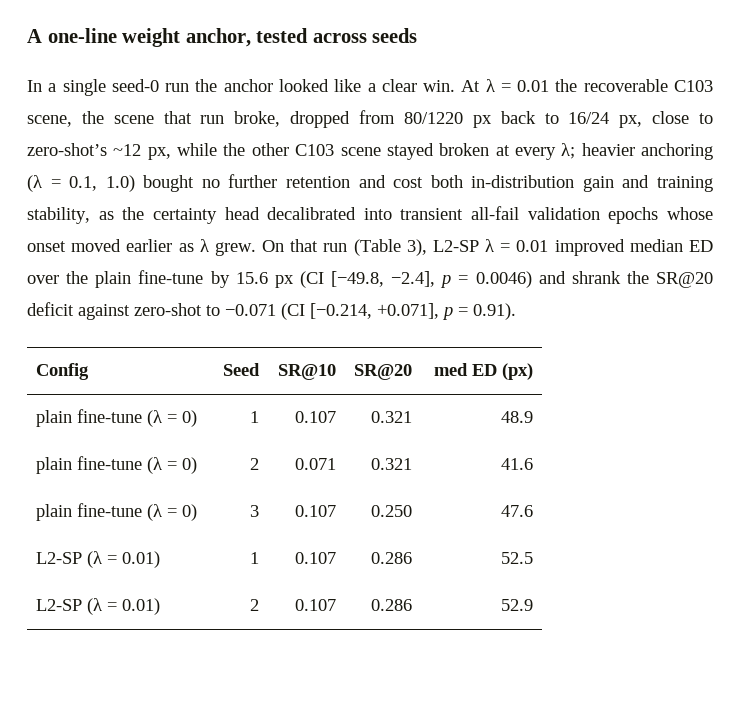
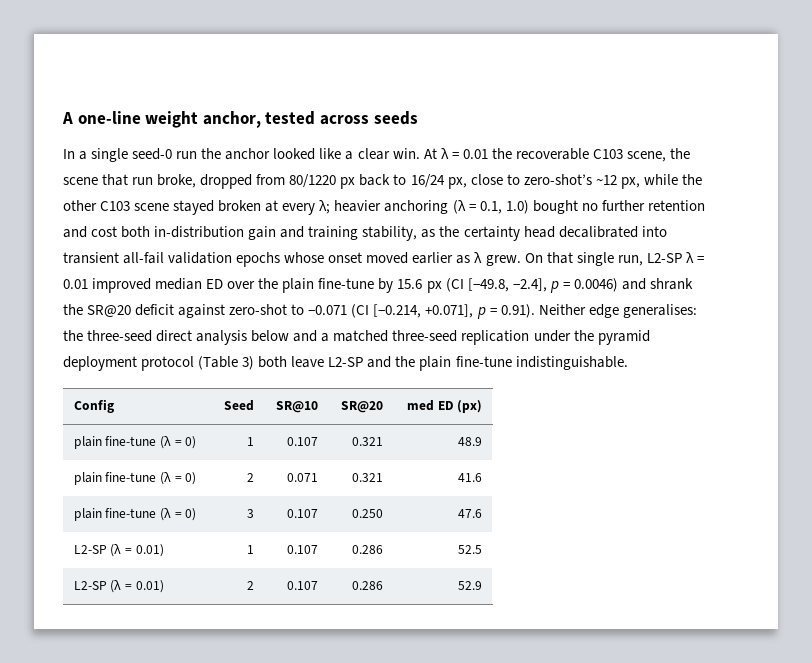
- On that run (Table 3), L2-SP λ = 0.01 improved median ED over the plain fine-tune by 15.6 px (CI [−49.8, −2.4], p = 0.0046) and shrank the SR@20 deficit against zero-shot to −0.071 (CI [−0.214, +0.071], p = 0.91).
+ On that single run, L2-SP λ = 0.01 improved median ED over the plain fine-tune by 15.6 px (CI [−49.8, −2.4], p = 0.0046) and shrank the SR@20 deficit against zero-shot to −0.071 (CI [−0.214, +0.071], p = 0.91). Neither edge generalises: the three-seed direct analysis below and a matched three-seed replication under the pyramid deployment protocol (Table 3) both leave L2-SP and the plain fine-tune indistinguishable.

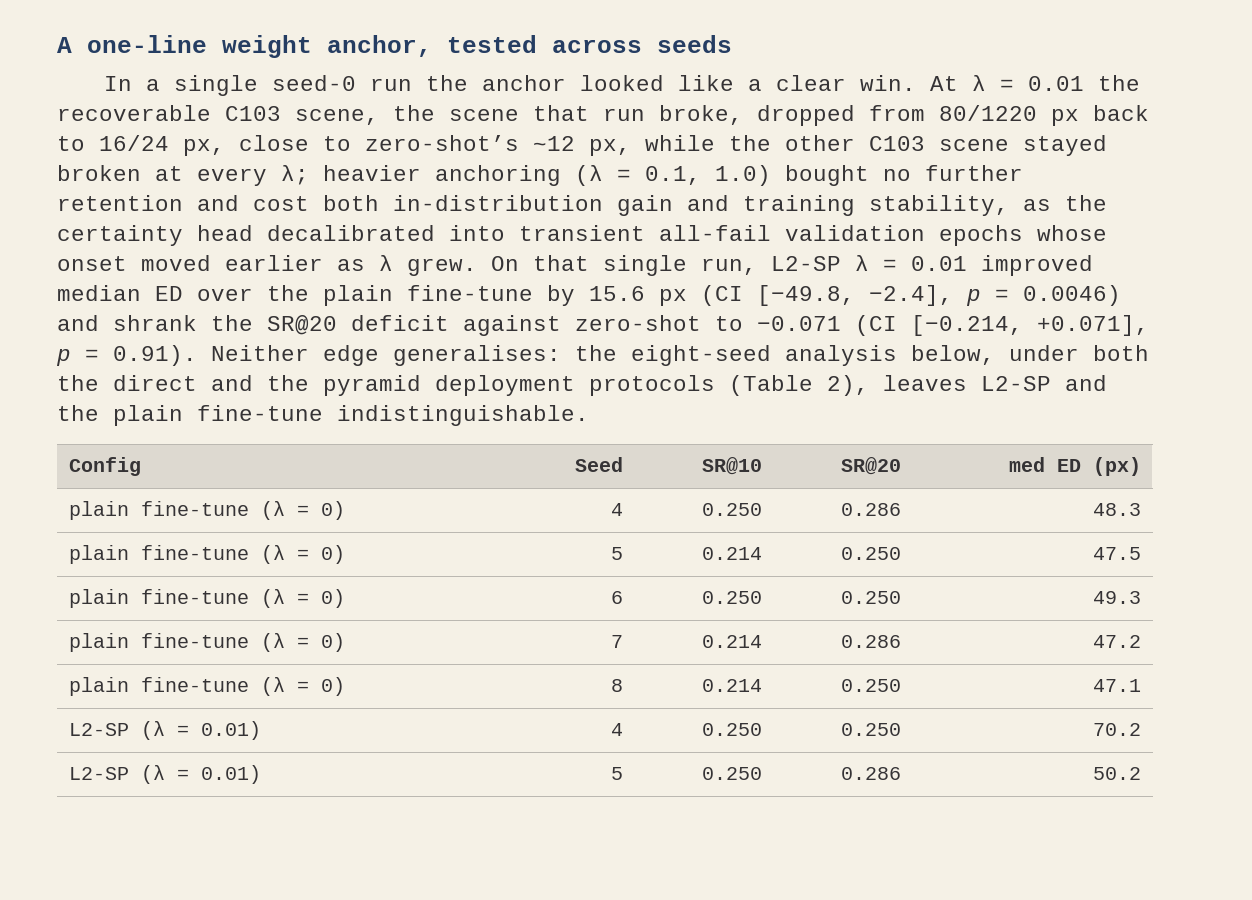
- On that single run, L2-SP λ = 0.01 improved median ED over the plain fine-tune by 15.6 px (CI [−49.8, −2.4], p = 0.0046) and shrank the SR@20 deficit against zero-shot to −0.071 (CI [−0.214, +0.071], p = 0.91). Neither edge generalises: the three-seed direct analysis below and a matched three-seed replication under the pyramid deployment protocol (Table 3) both leave L2-SP and the plain fine-tune indistinguishable.
+ On that single run, L2-SP λ = 0.01 improved median ED over the plain fine-tune by 15.6 px (CI [−49.8, −2.4], p = 0.0046) and shrank the SR@20 deficit against zero-shot to −0.071 (CI [−0.214, +0.071], p = 0.91). Neither edge generalises: the eight-seed analysis below, under both the direct and the pyramid deployment protocols (Table 2), leaves L2-SP and the plain fine-tune indistinguishable.
- plain fine-tune (λ = 0) | 1 | 0.107 | 0.321 | 48.9
- plain fine-tune (λ = 0) | 2 | 0.071 | 0.321 | 41.6
- plain fine-tune (λ = 0) | 3 | 0.107 | 0.250 | 47.6
- L2-SP (λ = 0.01) | 1 | 0.107 | 0.286 | 52.5
- L2-SP (λ = 0.01) | 2 | 0.107 | 0.286 | 52.9
+ plain fine-tune (λ = 0) | 4 | 0.250 | 0.286 | 48.3
+ plain fine-tune (λ = 0) | 5 | 0.214 | 0.250 | 47.5
+ plain fine-tune (λ = 0) | 6 | 0.250 | 0.250 | 49.3
+ plain fine-tune (λ = 0) | 7 | 0.214 | 0.286 | 47.2
+ plain fine-tune (λ = 0) | 8 | 0.214 | 0.250 | 47.1
+ L2-SP (λ = 0.01) | 4 | 0.250 | 0.250 | 70.2
+ L2-SP (λ = 0.01) | 5 | 0.250 | 0.286 | 50.2

